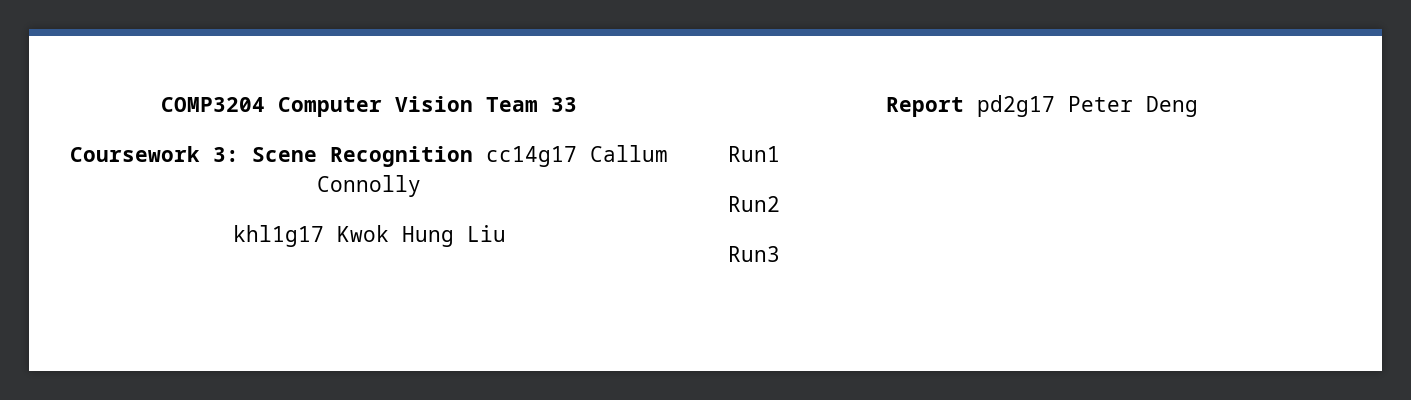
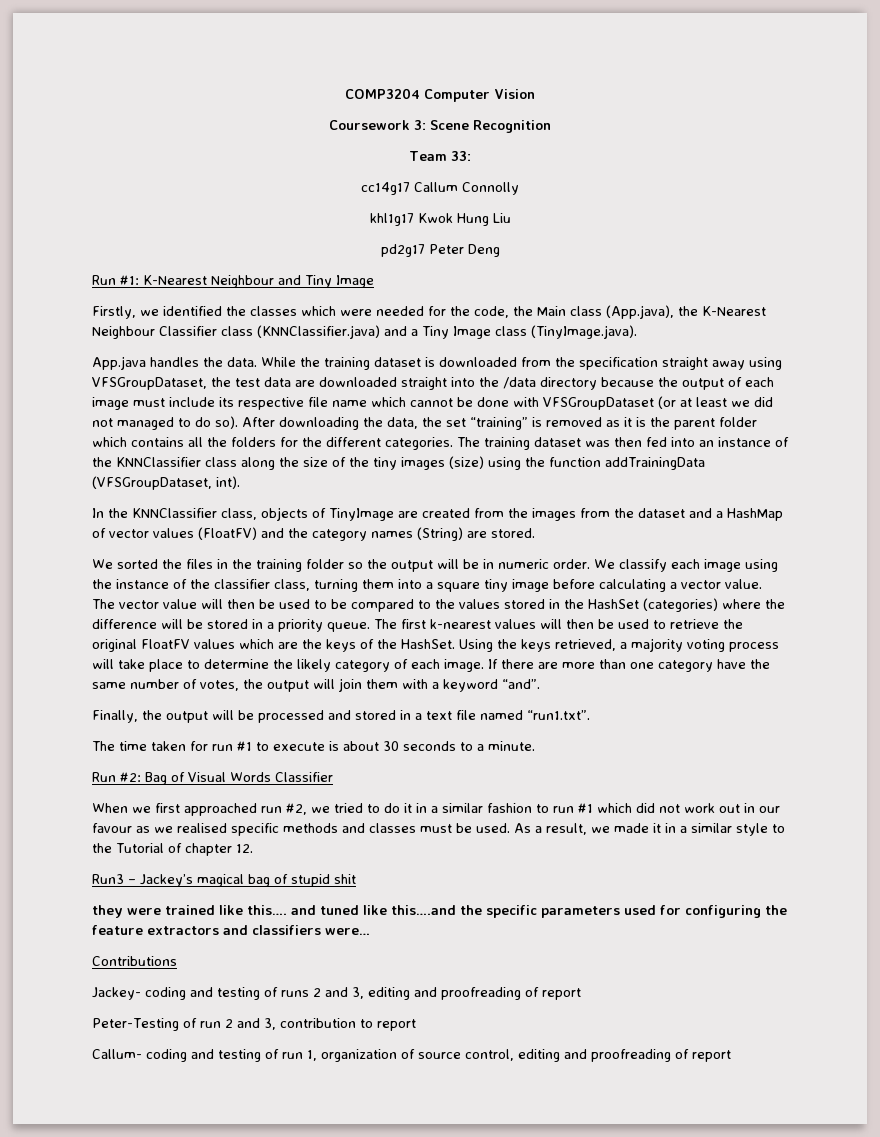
- COMP3204 Computer Vision Team 33
+ COMP3204 Computer Vision
- Coursework 3: Scene Recognition cc14g17 Callum Connolly
+ Coursework 3: Scene Recognition
+ Team 33:
+ cc14g17 Callum Connolly
- Report pd2g17 Peter Deng
+ pd2g17 Peter Deng
- Run1
- Run2
- Run3
+ Run #1: K-Nearest Neighbour and Tiny Image
+ Firstly, we identified the classes which were needed for the code, the Main class (App.java), the K-Nearest Neighbour Classifier class (KNNClassifier.java) and a Tiny Image class (TinyImage.java).
+ App.java handles the data. While the training dataset is downloaded from the specification straight away using VFSGroupDataset, the test data are downloaded straight into the /data directory because the output of each image must include its respective file name which cannot be done with VFSGroupDataset (or at least we did not managed to do so). After downloading the data, the set “training” is removed as it is the parent folder which contains all the folders for the different categories. The training dataset was then fed into an instance of the KNNClassifier class along the size of the tiny images (size) using the function addTrainingData (VFSGroupDataset, int).
+ In the KNNClassifier class, objects of TinyImage are created from the images from the dataset and a HashMap of vector values (FloatFV) and the category names (String) are stored.
+ We sorted the files in the training folder so the output will be in numeric order. We classify each image using the instance of the classifier class, turning them into a square tiny image before calculating a vector value. The vector value will then be used to be compared to the values stored in the HashSet (categories) where the difference will be stored in a priority queue. The first k-nearest values will then be used to retrieve the original FloatFV values which are the keys of the HashSet. Using the keys retrieved, a majority voting process will take place to determine the likely category of each image. If there are more than one category have the same number of votes, the output will join them with a keyword “and”.
+ Finally, the output will be processed and stored in a text file named “run1.txt”.
+ The time taken for run #1 to execute is about 30 seconds to a minute.
+ Run #2: Bag of Visual Words Classifier
+ When we first approached run #2, we tried to do it in a similar fashion to run #1 which did not work out in our favour as we realised specific methods and classes must be used. As a result, we made it in a similar style to the Tutorial of chapter 12.
+ Run3 – Jackey’s magical bag of stupid shit
+ they were trained like this…. and tuned like this….and the specific parameters used for configuring the feature extractors and classifiers were…
+ Contributions
+ Jackey- coding and testing of runs 2 and 3, editing and proofreading of report
+ Peter-Testing of run 2 and 3, contribution to report
+ Callum- coding and testing of run 1, organization of source control, editing and proofreading of report

